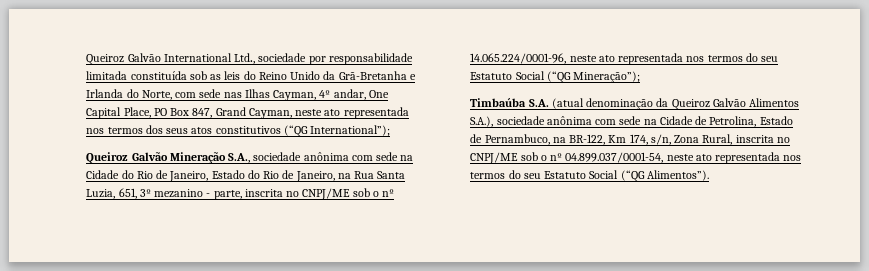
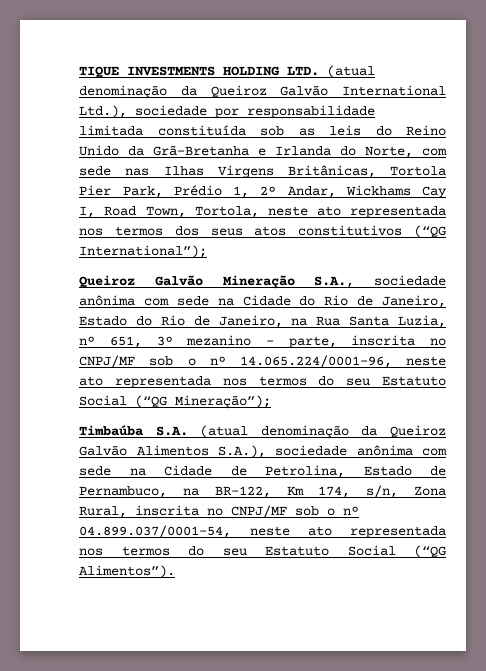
- Queiroz Galvão International Ltd., sociedade por responsabilidade limitada constituída sob as leis do Reino Unido da Grã-Bretanha e Irlanda do Norte, com sede nas Ilhas Cayman, 4º andar, One Capital Place, PO Box 847, Grand Cayman, neste ato representada nos termos dos seus atos constitutivos (“QG International”);
+ TIQUE INVESTMENTS HOLDING LTD. (atual denominação da Queiroz Galvão International Ltd.), sociedade por responsabilidade limitada constituída sob as leis do Reino Unido da Grã-Bretanha e Irlanda do Norte, com sede nas Ilhas Virgens Britânicas, Tortola Pier Park, Prédio 1, 2º Andar, Wickhams Cay I, Road Town, Tortola, neste ato representada nos termos dos seus atos constitutivos (“QG International”);
- Queiroz Galvão Mineração S.A., sociedade anônima com sede na Cidade do Rio de Janeiro, Estado do Rio de Janeiro, na Rua Santa Luzia, 651, 3º mezanino - parte, inscrita no CNPJ/ME sob o nº 14.065.224/0001-96, neste ato representada nos termos do seu Estatuto Social (“QG Mineração”);
+ Queiroz Galvão Mineração S.A., sociedade anônima com sede na Cidade do Rio de Janeiro, Estado do Rio de Janeiro, na Rua Santa Luzia, nº 651, 3º mezanino - parte, inscrita no CNPJ/MF sob o nº 14.065.224/0001-96, neste ato representada nos termos do seu Estatuto Social (“QG Mineração”);
- Timbaúba S.A. (atual denominação da Queiroz Galvão Alimentos S.A.), sociedade anônima com sede na Cidade de Petrolina, Estado de Pernambuco, na BR-122, Km 174, s/n, Zona Rural, inscrita no CNPJ/ME sob o nº 04.899.037/0001-54, neste ato representada nos termos do seu Estatuto Social (“QG Alimentos”).
+ Timbaúba S.A. (atual denominação da Queiroz Galvão Alimentos S.A.), sociedade anônima com sede na Cidade de Petrolina, Estado de Pernambuco, na BR-122, Km 174, s/n, Zona Rural, inscrita no CNPJ/MF sob o nº 04.899.037/0001-54, neste ato representada nos termos do seu Estatuto Social (“QG Alimentos”).

